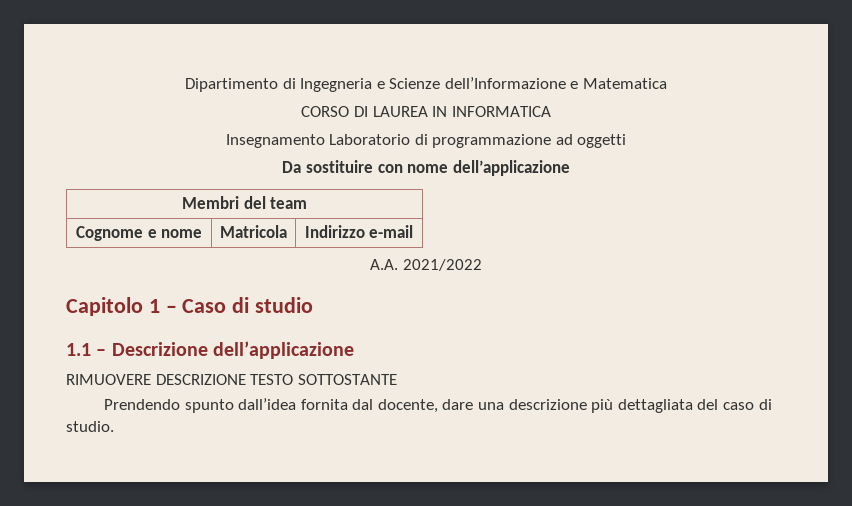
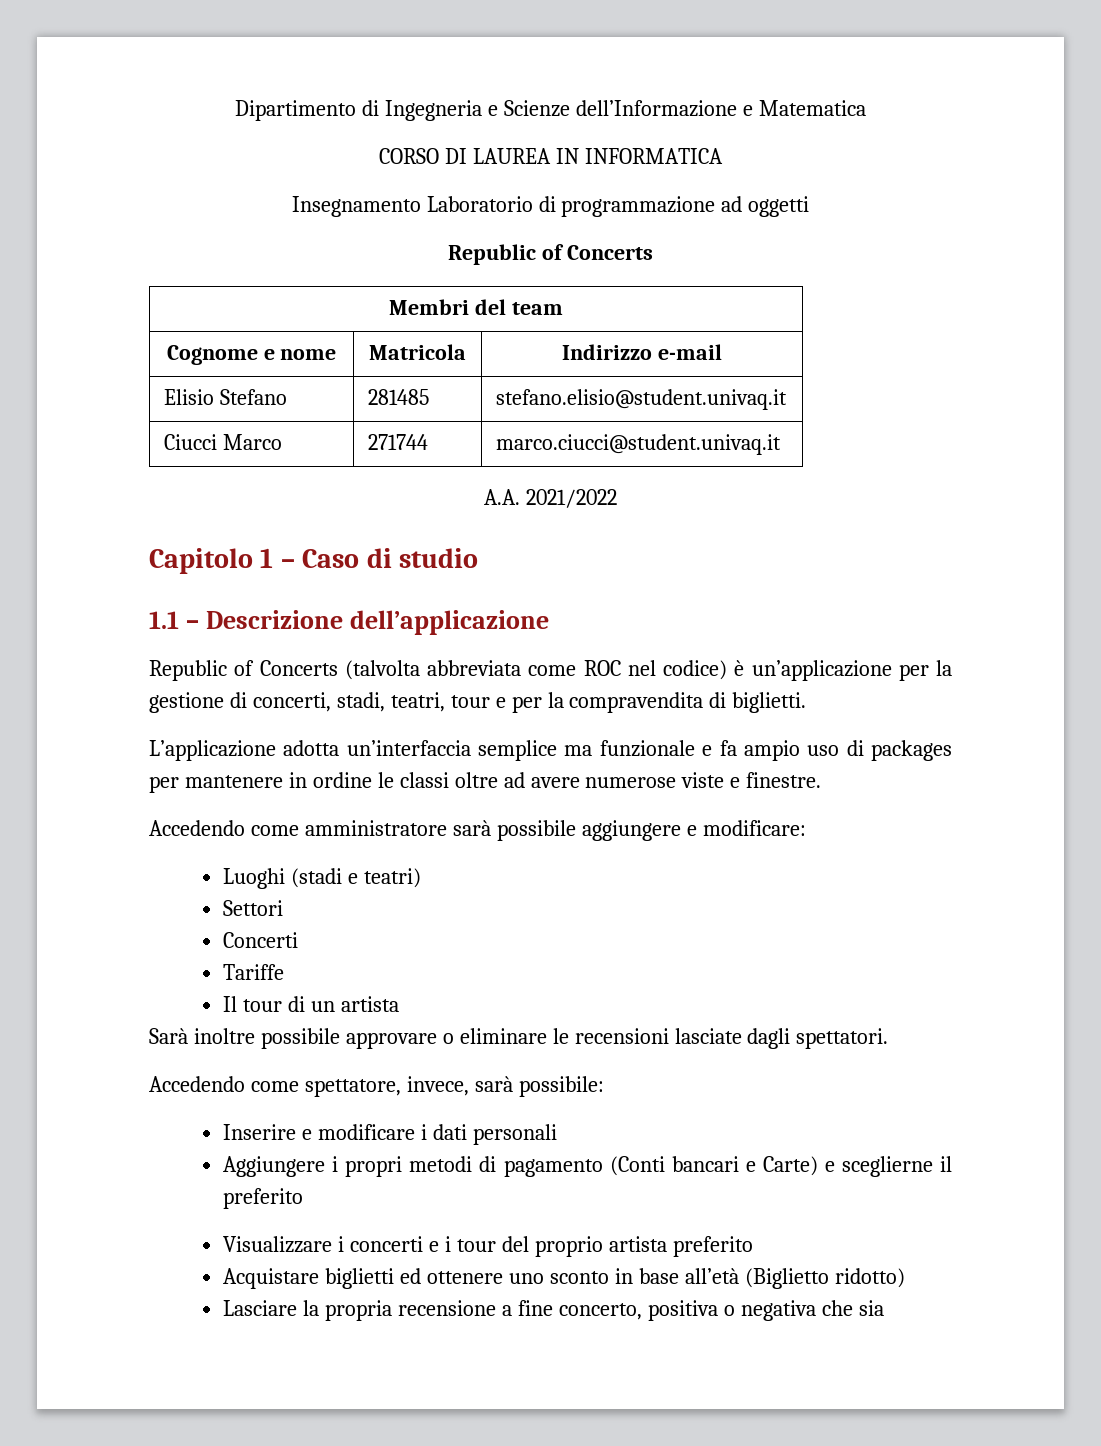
  Insegnamento Laboratorio di programmazione ad oggetti
- Da sostituire con nome dell’applicazione
+ Republic of Concerts
+ Elisio Stefano | 281485 | stefano.elisio@student.univaq.it
+ Ciucci Marco | 271744 | marco.ciucci@student.univaq.it
- RIMUOVERE DESCRIZIONE TESTO SOTTOSTANTE
- Prendendo spunto dall’idea fornita dal docente, dare una descrizione più dettagliata del caso di studio.
+ Republic of Concerts (talvolta abbreviata come ROC nel codice) è un’applicazione per la gestione di concerti, stadi, teatri, tour e per la compravendita di biglietti.
+ L’applicazione adotta un’interfaccia semplice ma funzionale e fa ampio uso di packages per mantenere in ordine le classi oltre ad avere numerose viste e finestre.
+ Accedendo come amministratore sarà possibile aggiungere e modificare:
+ Luoghi (stadi e teatri)
+ Settori
+ Concerti
+ Tariffe
+ Il tour di un artista
+ Sarà inoltre possibile approvare o eliminare le recensioni lasciate dagli spettatori.
+ Accedendo come spettatore, invece, sarà possibile:
+ Inserire e modificare i dati personali
+ Aggiungere i propri metodi di pagamento (Conti bancari e Carte) e sceglierne il preferito
+ Visualizzare i concerti e i tour del proprio artista preferito
+ Acquistare biglietti ed ottenere uno sconto in base all’età (Biglietto ridotto)
+ Lasciare la propria recensione a fine concerto, positiva o negativa che sia

